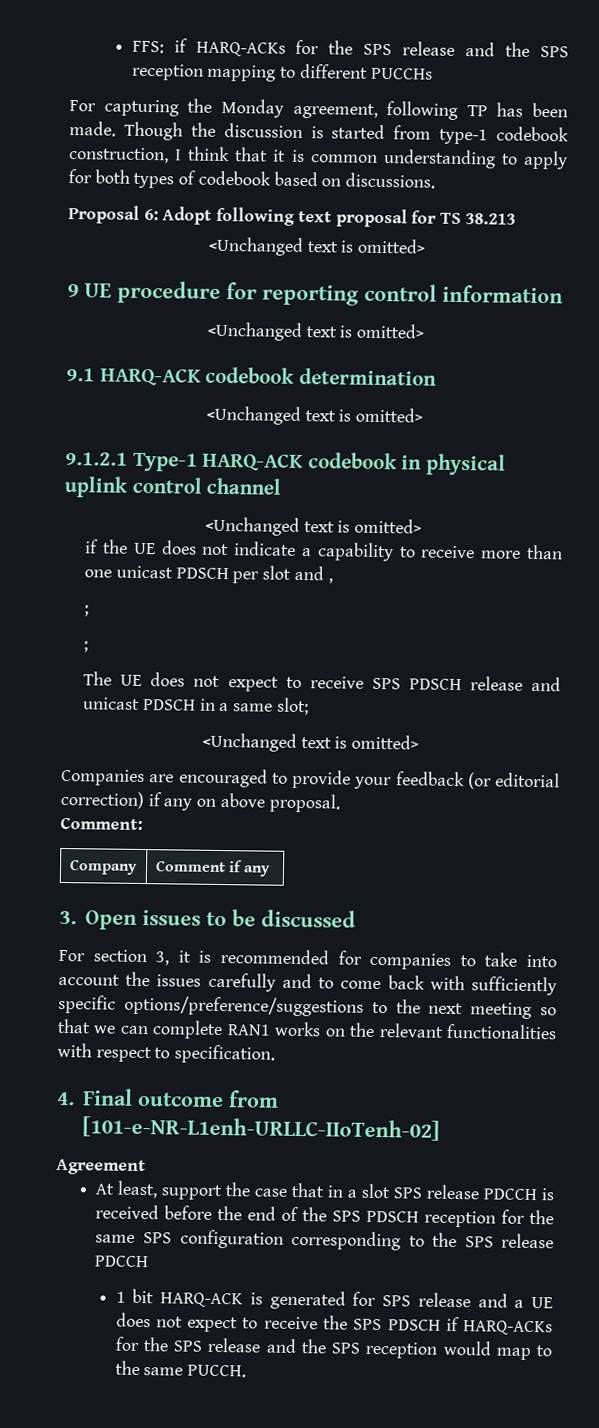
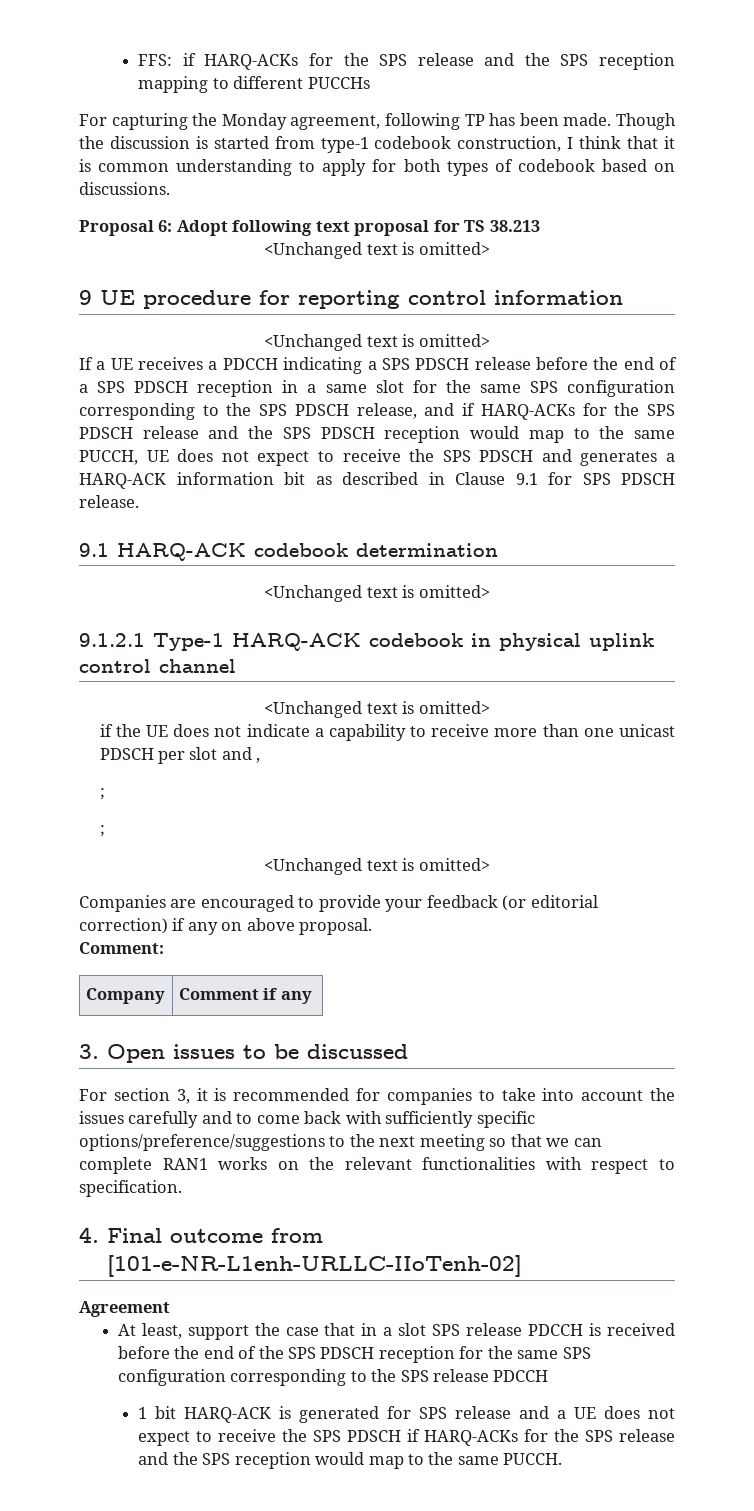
+ If a UE receives a PDCCH indicating a SPS PDSCH release before the end of a SPS PDSCH reception in a same slot for the same SPS configuration corresponding to the SPS PDSCH release, and if HARQ-ACKs for the SPS PDSCH release and the SPS PDSCH reception would map to the same PUCCH, UE does not expect to receive the SPS PDSCH and generates a HARQ-ACK information bit as described in Clause 9.1 for SPS PDSCH release.
- The UE does not expect to receive SPS PDSCH release and unicast PDSCH in a same slot;

